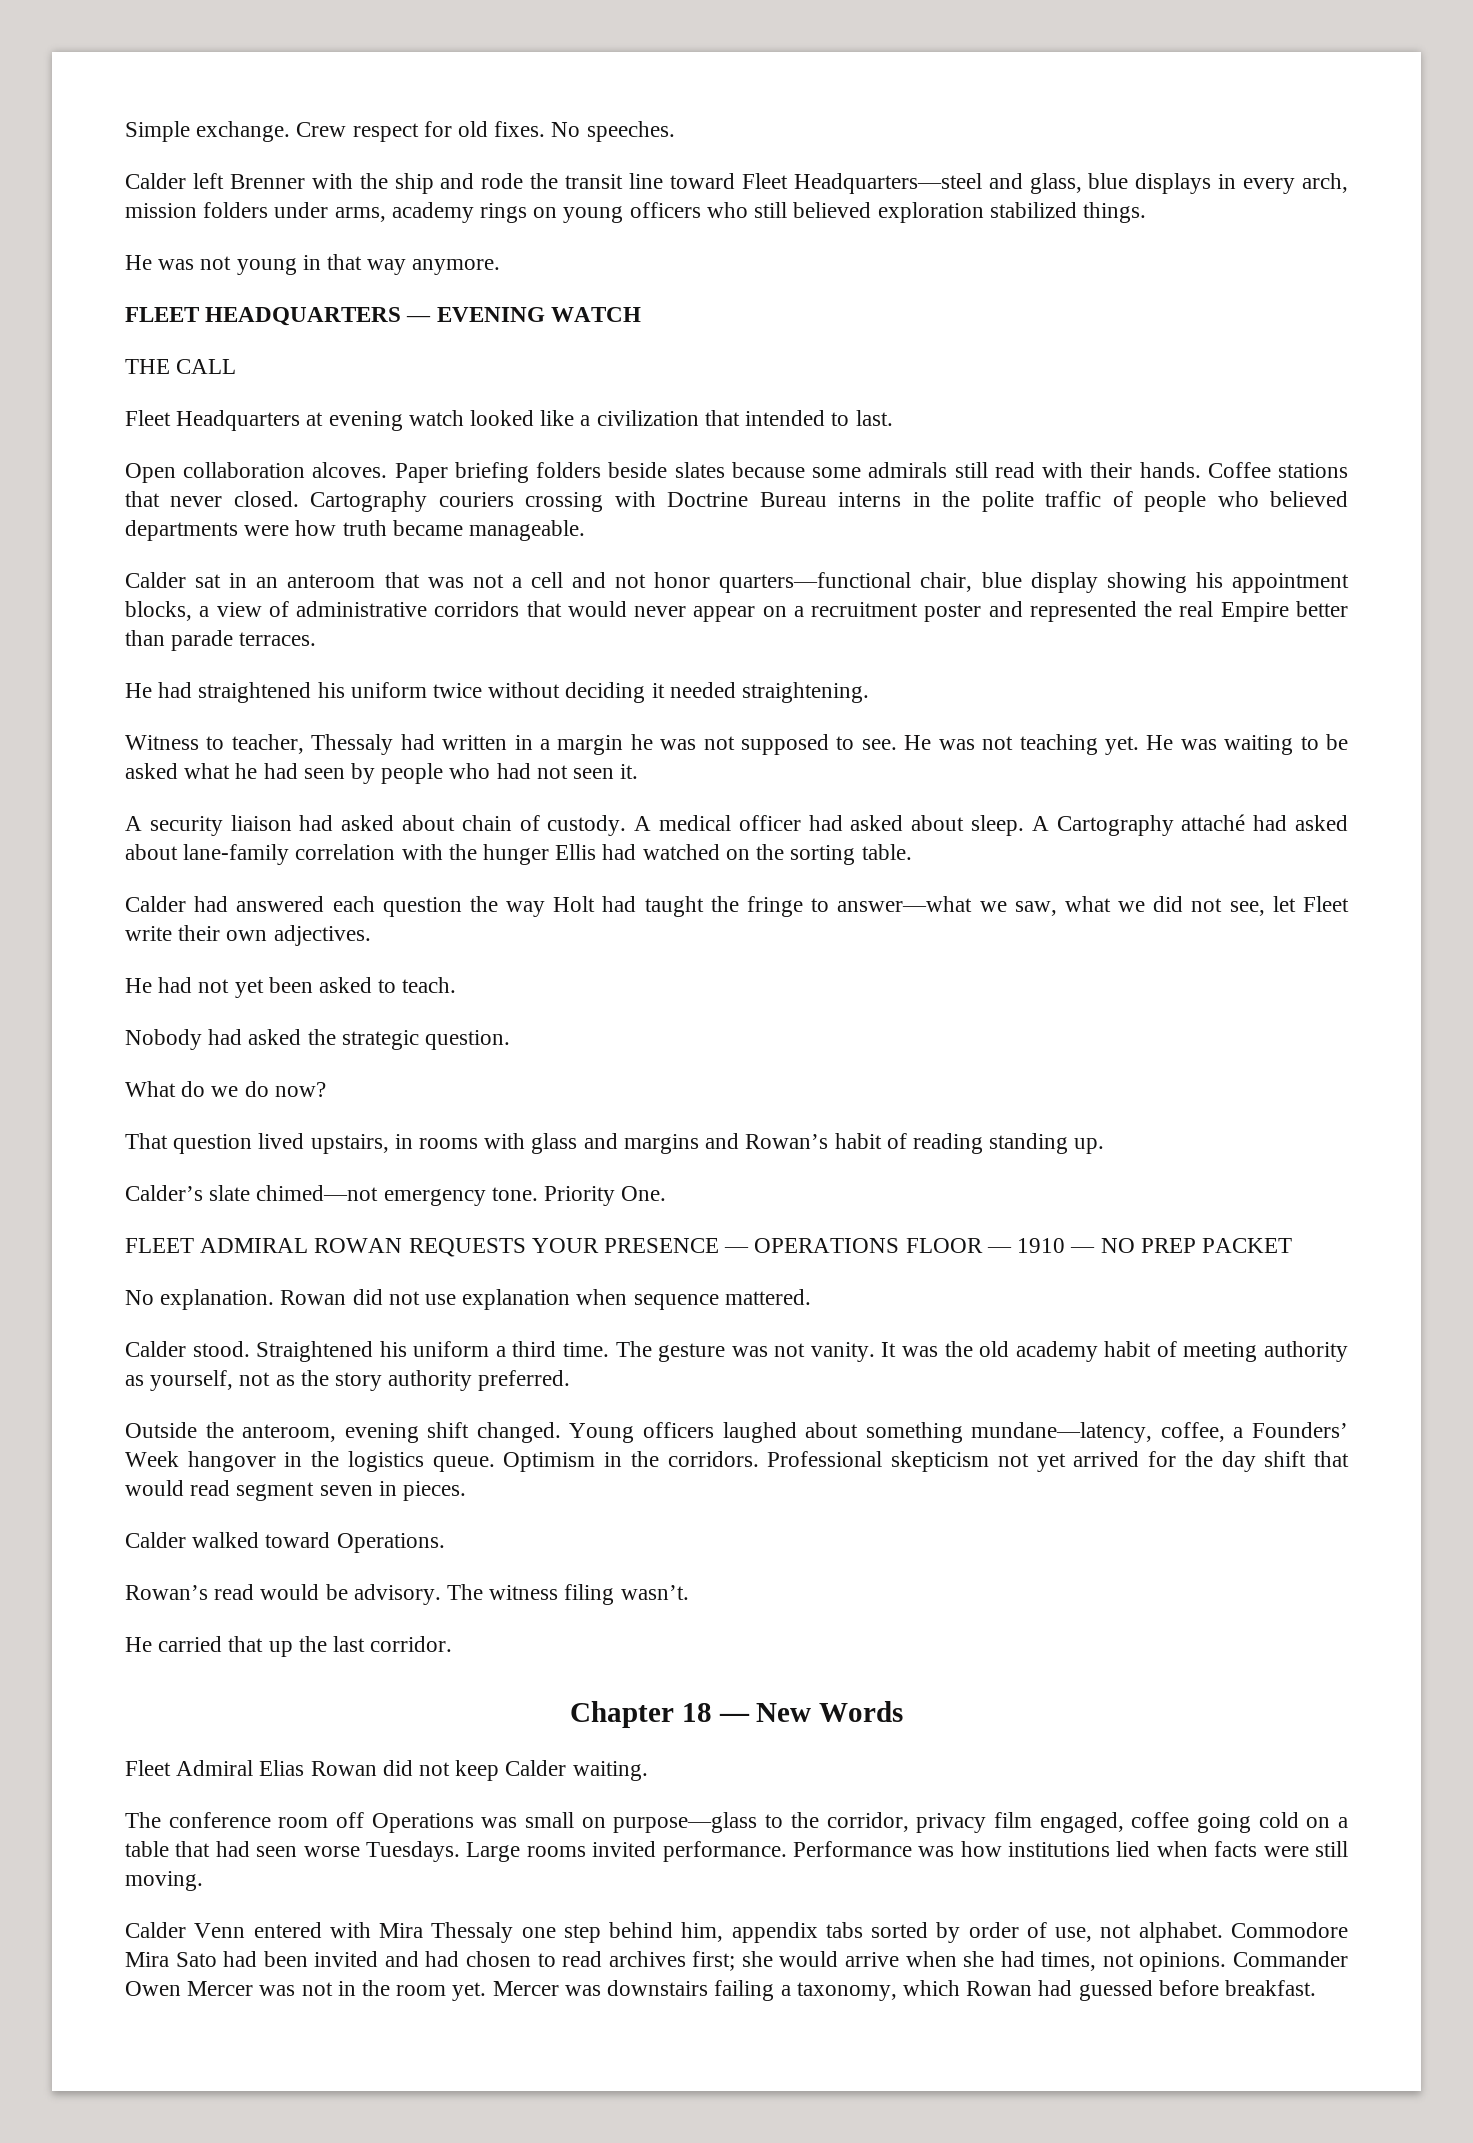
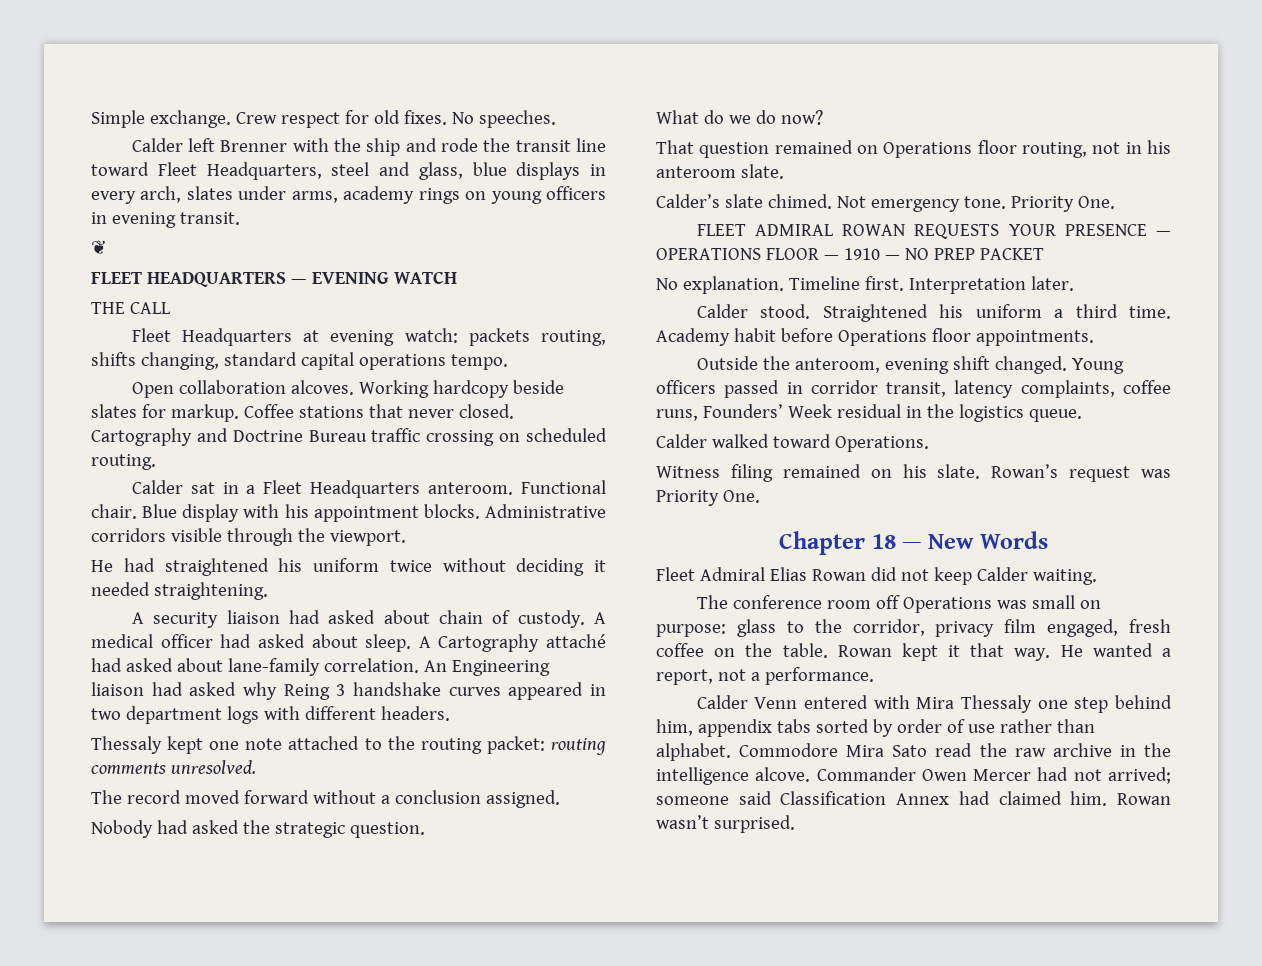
- Calder left Brenner with the ship and rode the transit line toward Fleet Headquarters—steel and glass, blue displays in every arch, mission folders under arms, academy rings on young officers who still believed exploration stabilized things.
- He was not young in that way anymore.
+ Calder left Brenner with the ship and rode the transit line toward Fleet Headquarters, steel and glass, blue displays in every arch, slates under arms, academy rings on young officers in evening transit.
+ ❦
- Fleet Headquarters at evening watch looked like a civilization that intended to last.
- Open collaboration alcoves. Paper briefing folders beside slates because some admirals still read with their hands.
+ Fleet Headquarters at evening watch: packets routing, shifts changing, standard capital operations tempo.
+ Open collaboration alcoves. Working hardcopy beside slates for markup.
- Cartography couriers crossing with Doctrine Bureau interns in the polite traffic of people who believed departments were how truth became manageable.
- Calder sat in an anteroom that was not a cell and not honor quarters—functional chair, blue display showing his appointment blocks, a view of administrative corridors that would never appear on a recruitment poster and represented the real Empire better than parade terraces.
+ Cartography and Doctrine Bureau traffic crossing on scheduled routing.
+ Calder sat in a Fleet Headquarters anteroom. Functional chair. Blue display with his appointment blocks. Administrative corridors visible through the viewport.
- Witness to teacher, Thessaly had written in a margin he was not supposed to see. He was not teaching yet. He was waiting to be asked what he had seen by people who had not seen it.
- A Cartography attaché had asked about lane-family correlation with the hunger Ellis had watched on the sorting table.
- Calder had answered each question the way Holt had taught the fringe to answer—what we saw, what we did not see, let Fleet write their own adjectives.
- He had not yet been asked to teach.
+ A Cartography attaché had asked about lane-family correlation. An Engineering liaison had asked why Reing 3 handshake curves appeared in two department logs with different headers.
+ Thessaly kept one note attached to the routing packet: routing comments unresolved.
+ The record moved forward without a conclusion assigned.
- That question lived upstairs, in rooms with glass and margins and Rowan’s habit of reading standing up.
+ That question remained on Operations floor routing, not in his anteroom slate.
- Calder’s slate chimed—not emergency tone.
+ Calder’s slate chimed. Not emergency tone.
- Rowan did not use explanation when sequence mattered.
+ Timeline first. Interpretation later.
- The gesture was not vanity. It was the old academy habit of meeting authority as yourself, not as the story authority preferred.
+ Academy habit before Operations floor appointments.
- Young officers laughed about something mundane—latency, coffee, a Founders’ Week hangover in the logistics queue. Optimism in the corridors. Professional skepticism not yet arrived for the day shift that would read segment seven in pieces.
+ Young officers passed in corridor transit, latency complaints, coffee runs, Founders’ Week residual in the logistics queue.
  Calder walked toward Operations.
- Rowan’s read would be advisory. The witness filing wasn’t.
- He carried that up the last corridor.
+ Witness filing remained on his slate. Rowan’s request was Priority One.
- The conference room off Operations was small on purpose—glass to the corridor, privacy film engaged, coffee going cold on a table that had seen worse Tuesdays. Large rooms invited performance. Performance was how institutions lied when facts were still moving.
+ The conference room off Operations was small on purpose: glass to the corridor, privacy film engaged, fresh coffee on the table. Rowan kept it that way. He wanted a report, not a performance.
- Calder Venn entered with Mira Thessaly one step behind him, appendix tabs sorted by order of use, not alphabet.
+ Calder Venn entered with Mira Thessaly one step behind him, appendix tabs sorted by order of use rather than alphabet.
- Commodore Mira Sato had been invited and had chosen to read archives first; she would arrive when she had times, not opinions. Commander Owen Mercer was not in the room yet. Mercer was downstairs failing a taxonomy, which Rowan had guessed before breakfast.
+ Commodore Mira Sato read the raw archive in the intelligence alcove. Commander Owen Mercer had not arrived; someone said Classification Annex had claimed him. Rowan wasn’t surprised.

